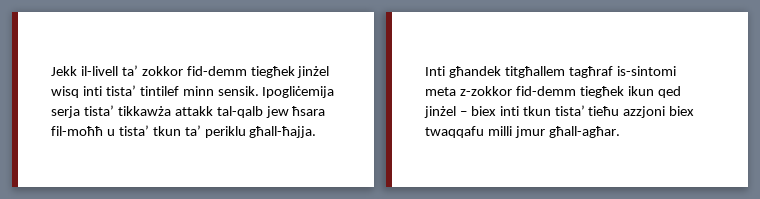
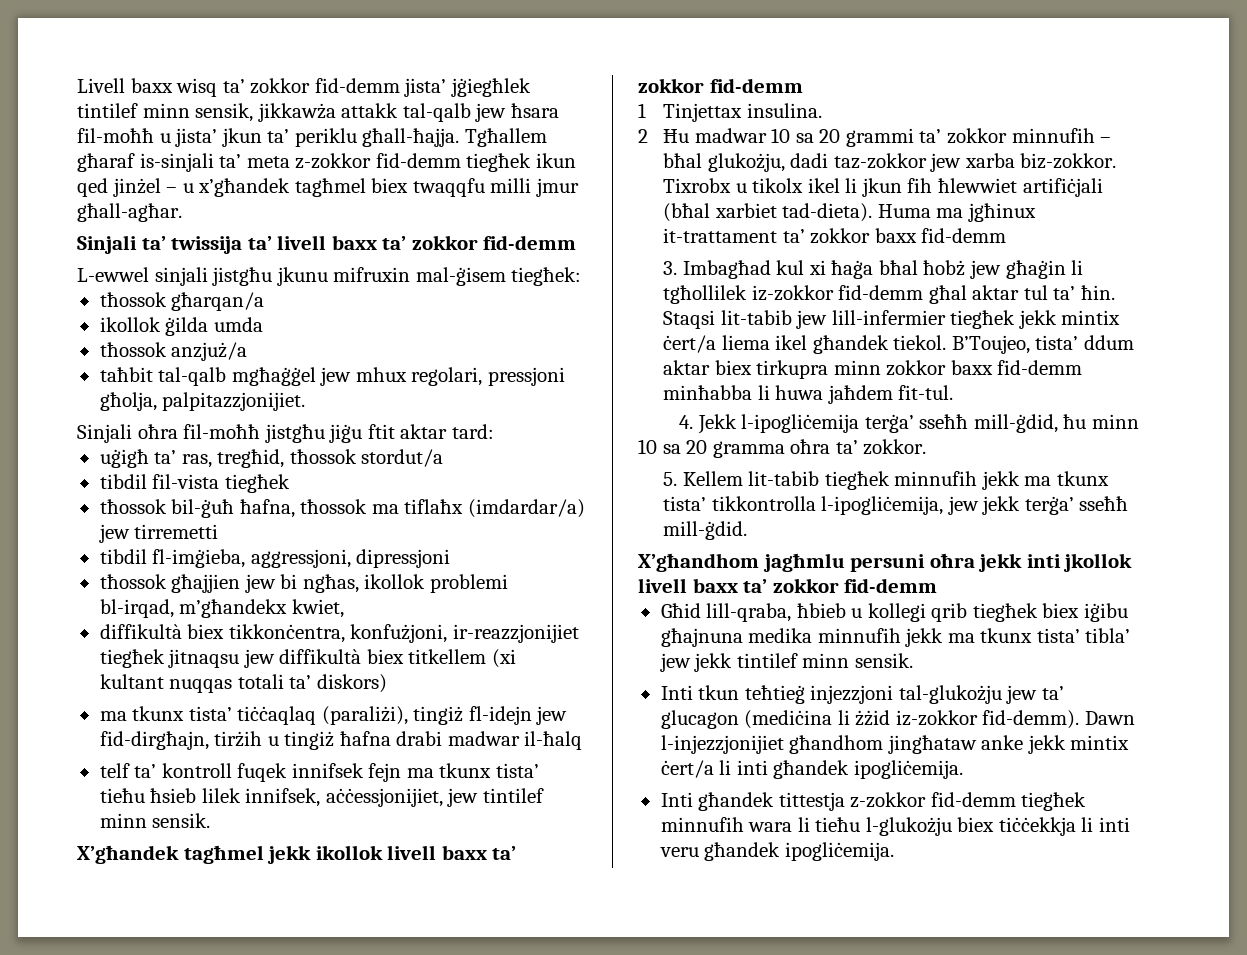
- Jekk il-livell ta’ zokkor fid-demm tiegħek jinżel wisq inti tista’ tintilef minn sensik. Ipogliċemija serja tista’ tikkawża attakk tal-qalb jew ħsara fil-moħħ u tista’ tkun ta’ periklu għall-ħajja.
+ Livell baxx wisq ta’ zokkor fid-demm jista’ jġiegħlek tintilef minn sensik, jikkawża attakk tal-qalb jew ħsara fil-moħħ u jista’ jkun ta’ periklu għall-ħajja.
- Inti għandek titgħallem tagħraf is-sintomi meta z-zokkor fid-demm tiegħek ikun qed jinżel – biex inti tkun tista’ tieħu azzjoni biex twaqqafu milli jmur għall-agħar.
+ Tgħallem għaraf is-sinjali ta’ meta z-zokkor fid-demm tiegħek ikun qed jinżel – u x’għandek tagħmel biex twaqqfu milli jmur għall-agħar.
+ Sinjali ta’ twissija ta’ livell baxx ta’ zokkor fid-demm
+ L-ewwel sinjali jistgħu jkunu mifruxin mal-ġisem tiegħek:
+ tħossok għarqan/a
+ ikollok ġilda umda
+ tħossok anzjuż/a
+ taħbit tal-qalb mgħaġġel jew mhux regolari, pressjoni għolja, palpitazzjonijiet.
+ Sinjali oħra fil-moħħ jistgħu jiġu ftit aktar tard:
+ uġigħ ta’ ras, tregħid, tħossok stordut/a
+ tibdil fil-vista tiegħek
+ tħossok bil-ġuħ ħafna, tħossok ma tiflaħx (imdardar/a) jew tirremetti
+ tibdil fl-imġieba, aggressjoni, dipressjoni
+ tħossok għajjien jew bi ngħas, ikollok problemi bl-irqad, m’għandekx kwiet,
+ diffikultà biex tikkonċentra, konfużjoni, ir-reazzjonijiet tiegħek jitnaqsu jew diffikultà biex titkellem (xi kultant nuqqas totali ta’ diskors)
+ ma tkunx tista’ tiċċaqlaq (paraliżi), tingiż fl-idejn jew fid-dirgħajn, tirżih u tingiż ħafna drabi madwar il-ħalq
+ telf ta’ kontroll fuqek innifsek fejn ma tkunx tista’ tieħu ħsieb lilek innifsek, aċċessjonijiet, jew tintilef minn sensik.
+ X’għandek tagħmel jekk ikollok livell baxx ta’ zokkor fid-demm
+ 1 Tinjettax insulina.
+ 2 Ħu madwar 10 sa 20 grammi ta’ zokkor minnufih – bħal glukożju, dadi taz-zokkor jew xarba biz-zokkor. Tixrobx u tikolx ikel li jkun fih ħlewwiet artifiċjali (bħal xarbiet tad-dieta). Huma ma jgħinux it-trattament ta’ zokkor baxx fid-demm
+ 3. Imbagħad kul xi ħaġa bħal ħobż jew għaġin li tgħollilek iz-zokkor fid-demm għal aktar tul ta’ ħin. Staqsi lit-tabib jew lill-infermier tiegħek jekk mintix ċert/a liema ikel għandek tiekol. B’Toujeo, tista’ ddum aktar biex tirkupra minn zokkor baxx fid-demm minħabba li huwa jaħdem fit-tul.
+ 4. Jekk l-ipogliċemija terġa’ sseħħ mill-ġdid, ħu minn 10 sa 20 gramma oħra ta’ zokkor.
+ 5. Kellem lit-tabib tiegħek minnufih jekk ma tkunx tista’ tikkontrolla l-ipogliċemija, jew jekk terġa’ sseħħ mill-ġdid.
+ X’għandhom jagħmlu persuni oħra jekk inti jkollok livell baxx ta’ zokkor fid-demm
+ Għid lill-qraba, ħbieb u kollegi qrib tiegħek biex iġibu għajnuna medika minnufih jekk ma tkunx tista’ tibla’ jew jekk tintilef minn sensik.
+ Inti tkun teħtieġ injezzjoni tal-glukożju jew ta’ glucagon (mediċina li żżid iz-zokkor fid-demm). Dawn l-injezzjonijiet għandhom jingħataw anke jekk mintix ċert/a li inti għandek ipogliċemija.
+ Inti għandek tittestja z-zokkor fid-demm tiegħek minnufih wara li tieħu l-glukożju biex tiċċekkja li inti veru għandek ipogliċemija.

